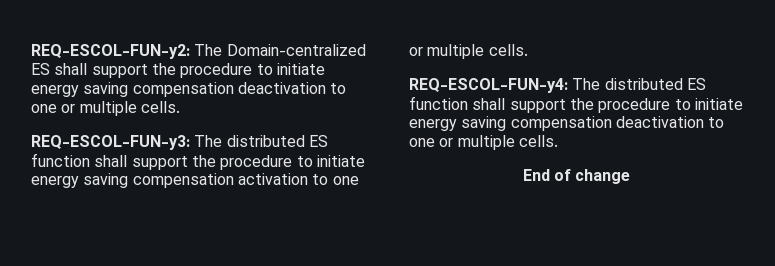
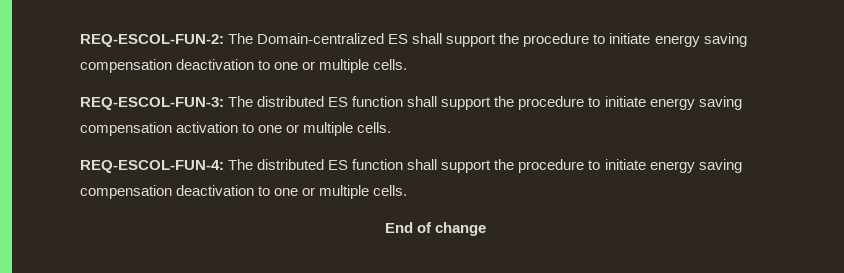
- REQ-ESCOL-FUN-y2: The Domain-centralized ES shall support the procedure to initiate energy saving compensation deactivation to one or multiple cells.
+ REQ-ESCOL-FUN-2: The Domain-centralized ES shall support the procedure to initiate energy saving compensation deactivation to one or multiple cells.
- REQ-ESCOL-FUN-y3: The distributed ES function shall support the procedure to initiate energy saving compensation activation to one or multiple cells.
+ REQ-ESCOL-FUN-3: The distributed ES function shall support the procedure to initiate energy saving compensation activation to one or multiple cells.
- REQ-ESCOL-FUN-y4: The distributed ES function shall support the procedure to initiate energy saving compensation deactivation to one or multiple cells.
+ REQ-ESCOL-FUN-4: The distributed ES function shall support the procedure to initiate energy saving compensation deactivation to one or multiple cells.

